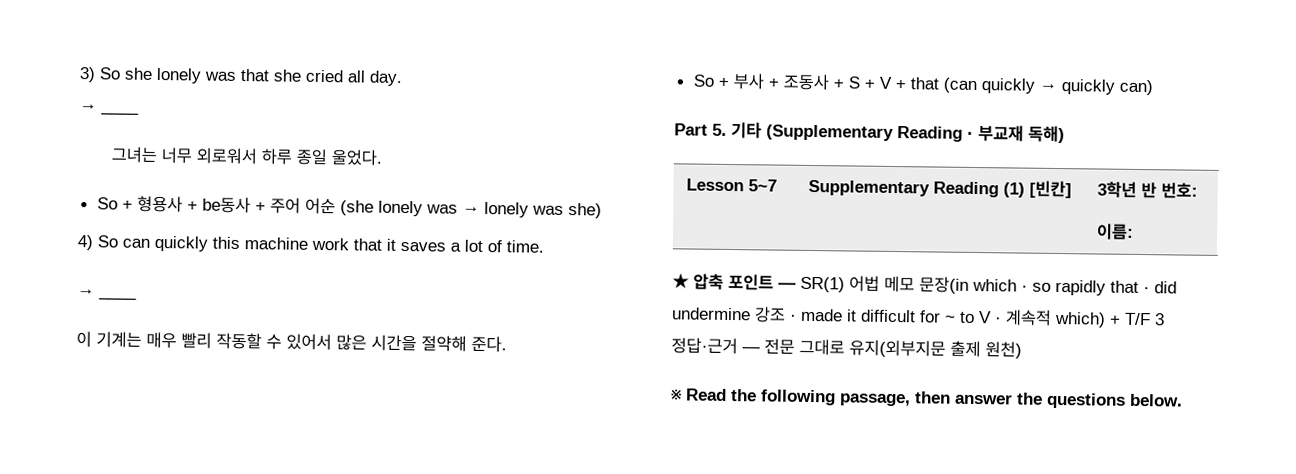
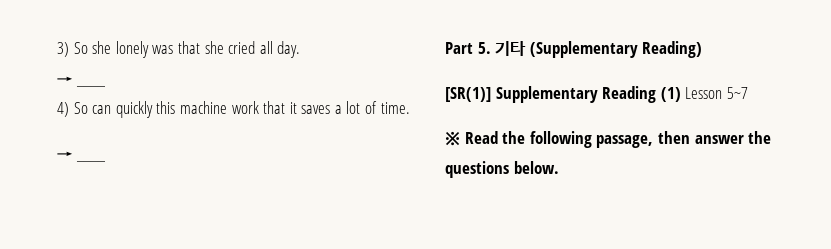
- 그녀는 너무 외로워서 하루 종일 울었다.
- So + 형용사 + be동사 + 주어 어순 (she lonely was → lonely was she)
- 이 기계는 매우 빨리 작동할 수 있어서 많은 시간을 절약해 준다.
- So + 부사 + 조동사 + S + V + that (can quickly → quickly can)
- Part 5. 기타 (Supplementary Reading · 부교재 독해)
- Lesson 5~7 | Supplementary Reading (1) [빈칸] | 3학년 반 번호:
- 이름:
- ★ 압축 포인트 — SR(1) 어법 메모 문장(in which · so rapidly that · did undermine 강조 · made it difficult for ~ to V · 계속적 which) + T/F 3 정답·근거 — 전문 그대로 유지(외부지문 출제 원천)
+ Part 5. 기타 (Supplementary Reading)
+ [SR(1)] Supplementary Reading (1) Lesson 5~7

